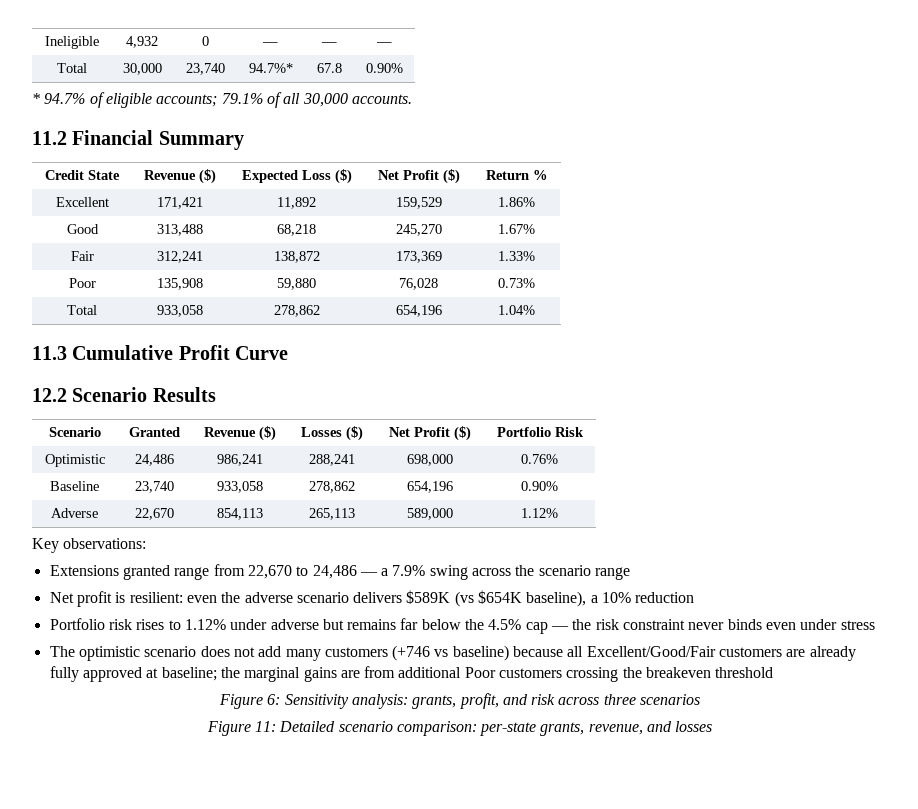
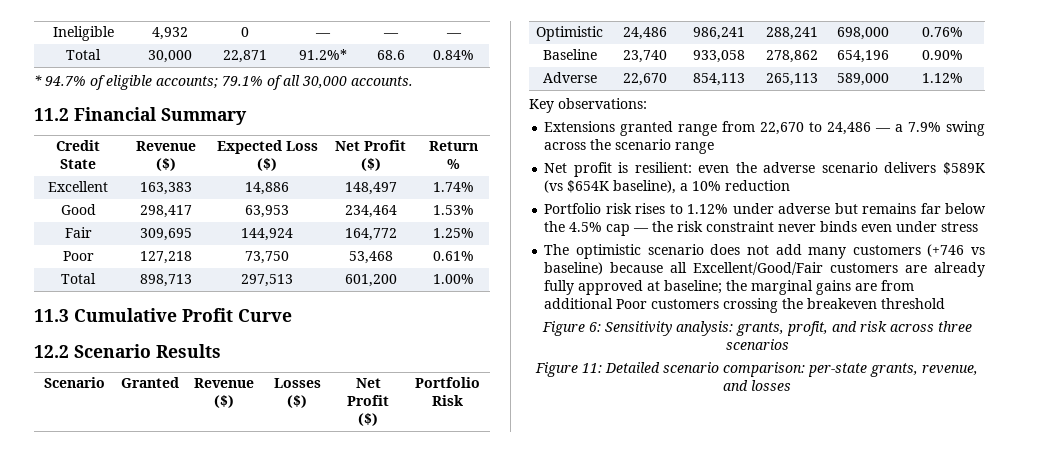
- Total | 30,000 | 23,740 | 94.7%* | 67.8 | 0.90%
+ Total | 30,000 | 22,871 | 91.2%* | 68.6 | 0.84%
- Excellent | 171,421 | 11,892 | 159,529 | 1.86%
- Good | 313,488 | 68,218 | 245,270 | 1.67%
- Fair | 312,241 | 138,872 | 173,369 | 1.33%
- Poor | 135,908 | 59,880 | 76,028 | 0.73%
- Total | 933,058 | 278,862 | 654,196 | 1.04%
+ Excellent | 163,383 | 14,886 | 148,497 | 1.74%
+ Good | 298,417 | 63,953 | 234,464 | 1.53%
+ Fair | 309,695 | 144,924 | 164,772 | 1.25%
+ Poor | 127,218 | 73,750 | 53,468 | 0.61%
+ Total | 898,713 | 297,513 | 601,200 | 1.00%

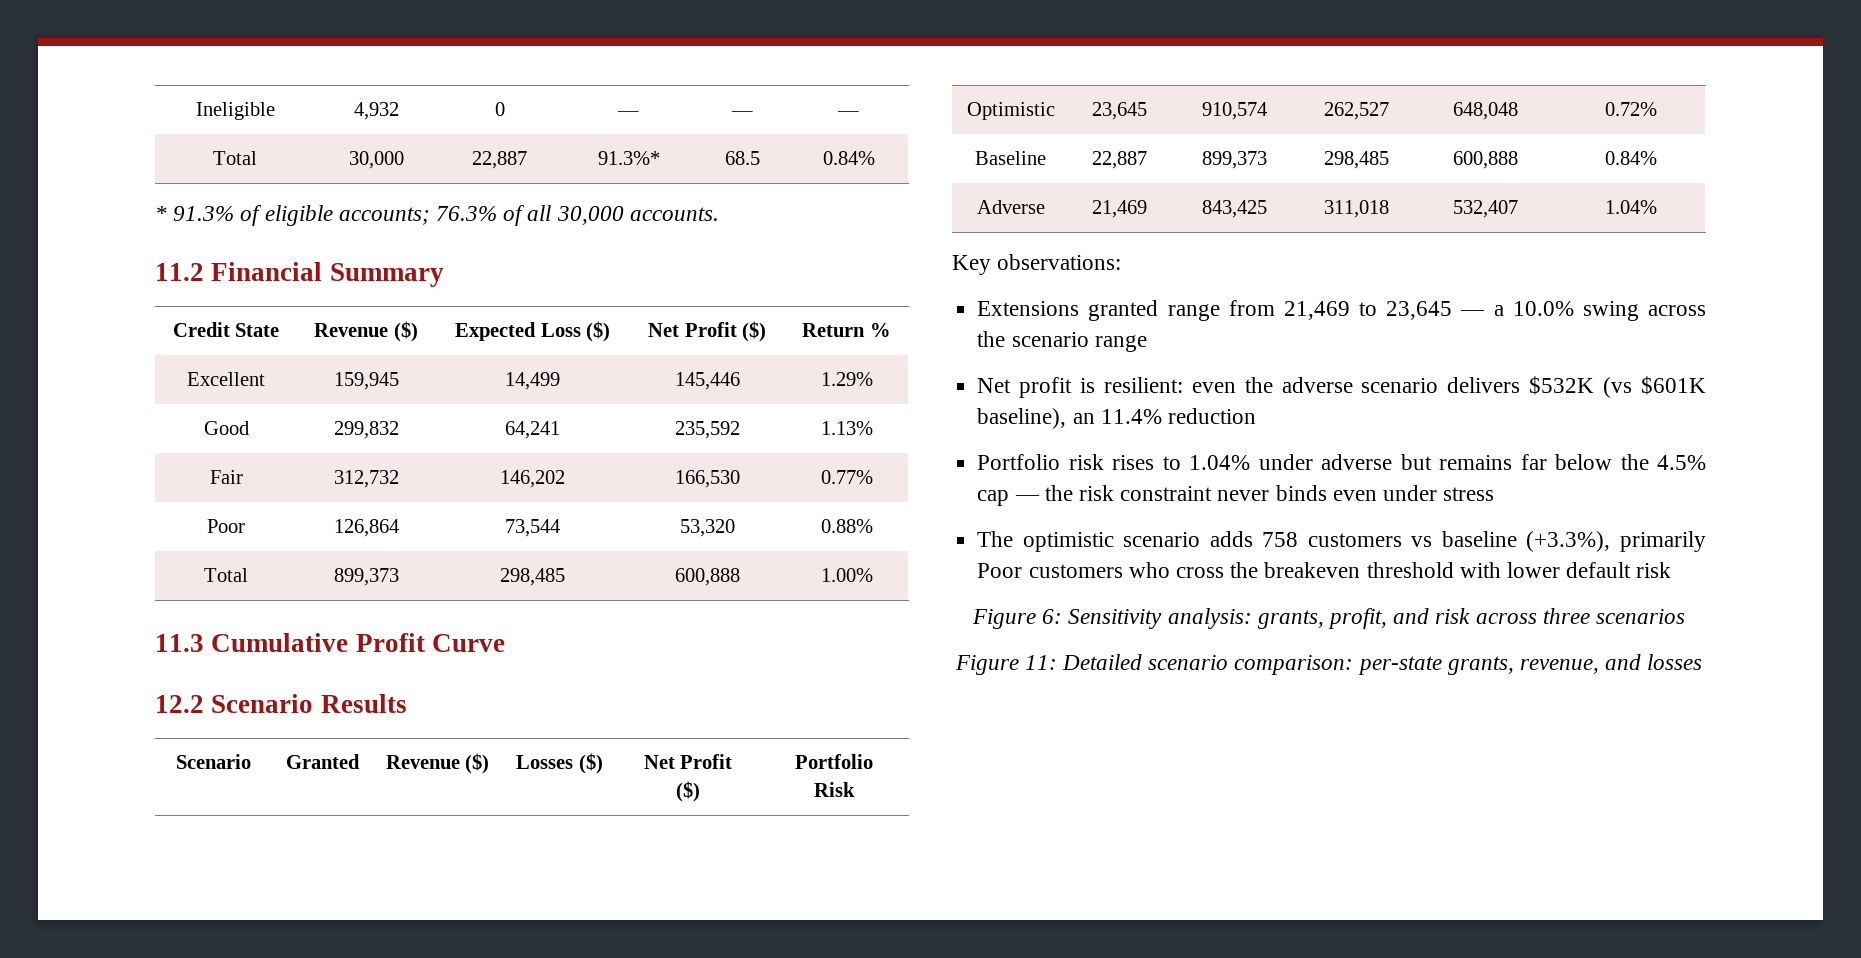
- Total | 30,000 | 22,871 | 91.2%* | 68.6 | 0.84%
+ Total | 30,000 | 22,887 | 91.3%* | 68.5 | 0.84%
- * 94.7% of eligible accounts; 79.1% of all 30,000 accounts.
+ * 91.3% of eligible accounts; 76.3% of all 30,000 accounts.
- Excellent | 163,383 | 14,886 | 148,497 | 1.74%
- Good | 298,417 | 63,953 | 234,464 | 1.53%
- Fair | 309,695 | 144,924 | 164,772 | 1.25%
- Poor | 127,218 | 73,750 | 53,468 | 0.61%
- Total | 898,713 | 297,513 | 601,200 | 1.00%
+ Excellent | 159,945 | 14,499 | 145,446 | 1.29%
+ Good | 299,832 | 64,241 | 235,592 | 1.13%
+ Fair | 312,732 | 146,202 | 166,530 | 0.77%
+ Poor | 126,864 | 73,544 | 53,320 | 0.88%
+ Total | 899,373 | 298,485 | 600,888 | 1.00%
- Optimistic | 24,486 | 986,241 | 288,241 | 698,000 | 0.76%
- Baseline | 23,740 | 933,058 | 278,862 | 654,196 | 0.90%
- Adverse | 22,670 | 854,113 | 265,113 | 589,000 | 1.12%
+ Optimistic | 23,645 | 910,574 | 262,527 | 648,048 | 0.72%
+ Baseline | 22,887 | 899,373 | 298,485 | 600,888 | 0.84%
+ Adverse | 21,469 | 843,425 | 311,018 | 532,407 | 1.04%
- Extensions granted range from 22,670 to 24,486 — a 7.9% swing across the scenario range
+ Extensions granted range from 21,469 to 23,645 — a 10.0% swing across the scenario range
- Net profit is resilient: even the adverse scenario delivers $589K (vs $654K baseline), a 10% reduction
+ Net profit is resilient: even the adverse scenario delivers $532K (vs $601K baseline), an 11.4% reduction
- Portfolio risk rises to 1.12% under adverse but remains far below the 4.5% cap — the risk constraint never binds even under stress
+ Portfolio risk rises to 1.04% under adverse but remains far below the 4.5% cap — the risk constraint never binds even under stress
- The optimistic scenario does not add many customers (+746 vs baseline) because all Excellent/Good/Fair customers are already fully approved at baseline; the marginal gains are from additional Poor customers crossing the breakeven threshold
+ The optimistic scenario adds 758 customers vs baseline (+3.3%), primarily Poor customers who cross the breakeven threshold with lower default risk

